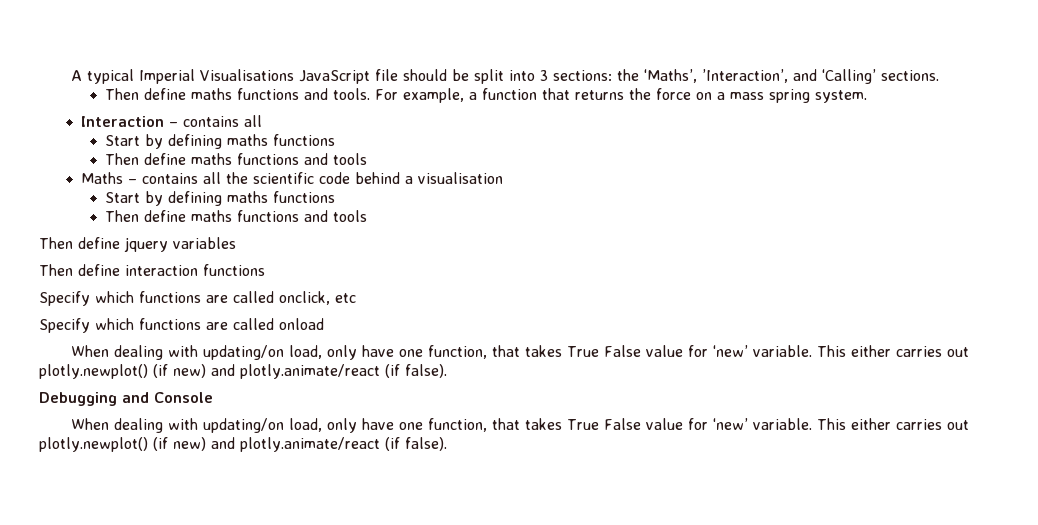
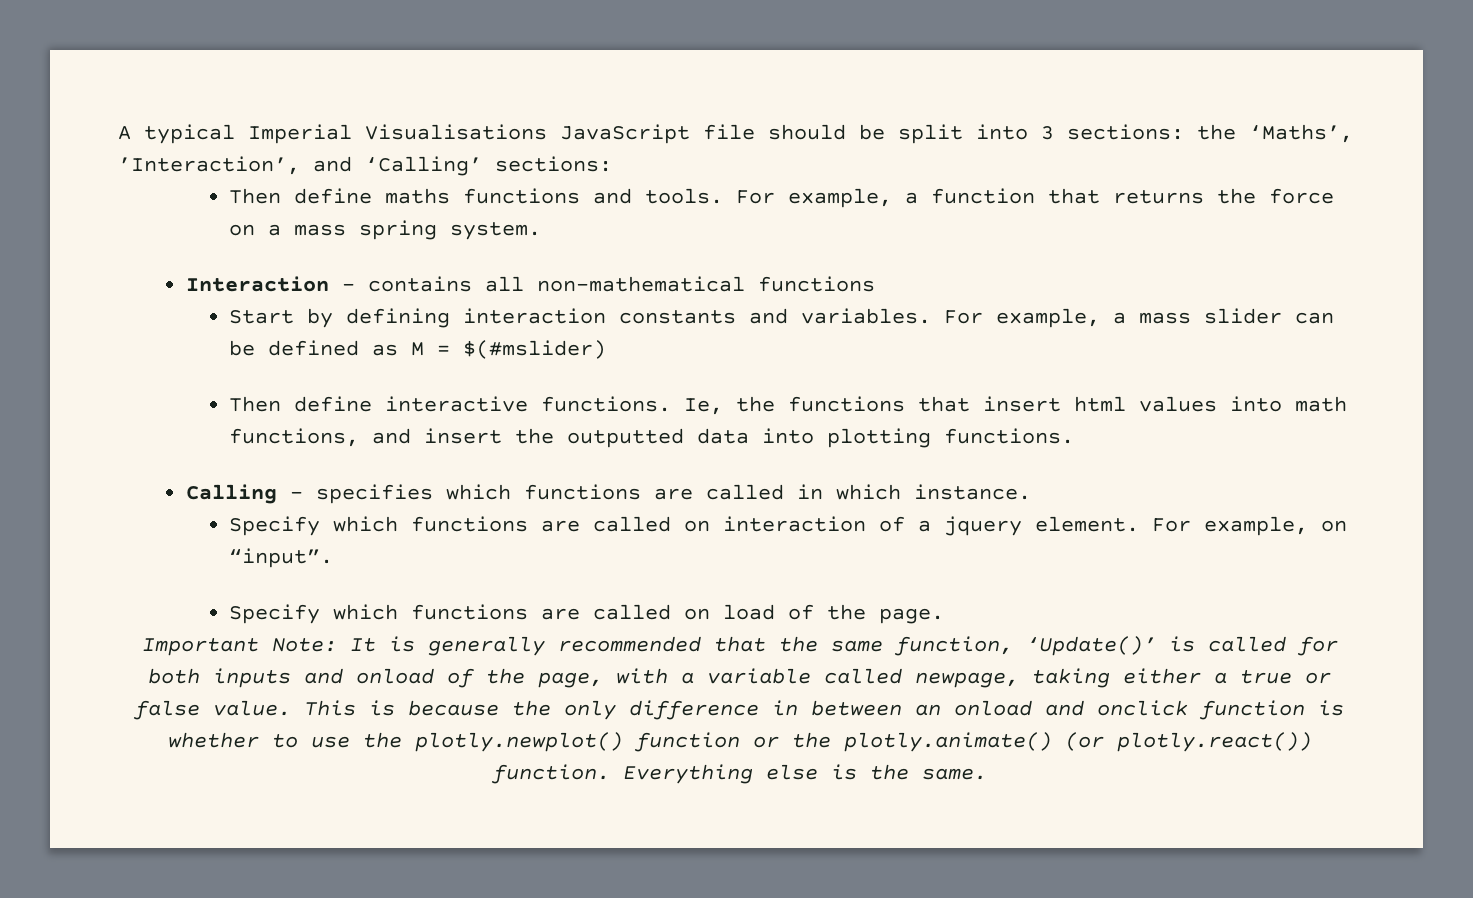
- A typical Imperial Visualisations JavaScript file should be split into 3 sections: the ‘Maths’, ’Interaction’, and ‘Calling’ sections.
+ A typical Imperial Visualisations JavaScript file should be split into 3 sections: the ‘Maths’, ’Interaction’, and ‘Calling’ sections:
- Interaction – contains all
- Start by defining maths functions
- Then define maths functions and tools
- Maths – contains all the scientific code behind a visualisation
- Start by defining maths functions
- Then define maths functions and tools
- Then define jquery variables
- Then define interaction functions
- Specify which functions are called onclick, etc
- Specify which functions are called onload
- When dealing with updating/on load, only have one function, that takes True False value for ‘new’ variable. This either carries out plotly.newplot() (if new) and plotly.animate/react (if false).
- Debugging and Console
- When dealing with updating/on load, only have one function, that takes True False value for ‘new’ variable. This either carries out plotly.newplot() (if new) and plotly.animate/react (if false).
+ Interaction – contains all non-mathematical functions
+ Start by defining interaction constants and variables. For example, a mass slider can be defined as M = $(#mslider)
+ Then define interactive functions. Ie, the functions that insert html values into math functions, and insert the outputted data into plotting functions.
+ Calling – specifies which functions are called in which instance.
+ Specify which functions are called on interaction of a jquery element. For example, on “input”.
+ Specify which functions are called on load of the page.
+ Important Note: It is generally recommended that the same function, ‘Update()’ is called for both inputs and onload of the page, with a variable called newpage, taking either a true or false value. This is because the only difference in between an onload and onclick function is whether to use the plotly.newplot() function or the plotly.animate() (or plotly.react()) function. Everything else is the same.

